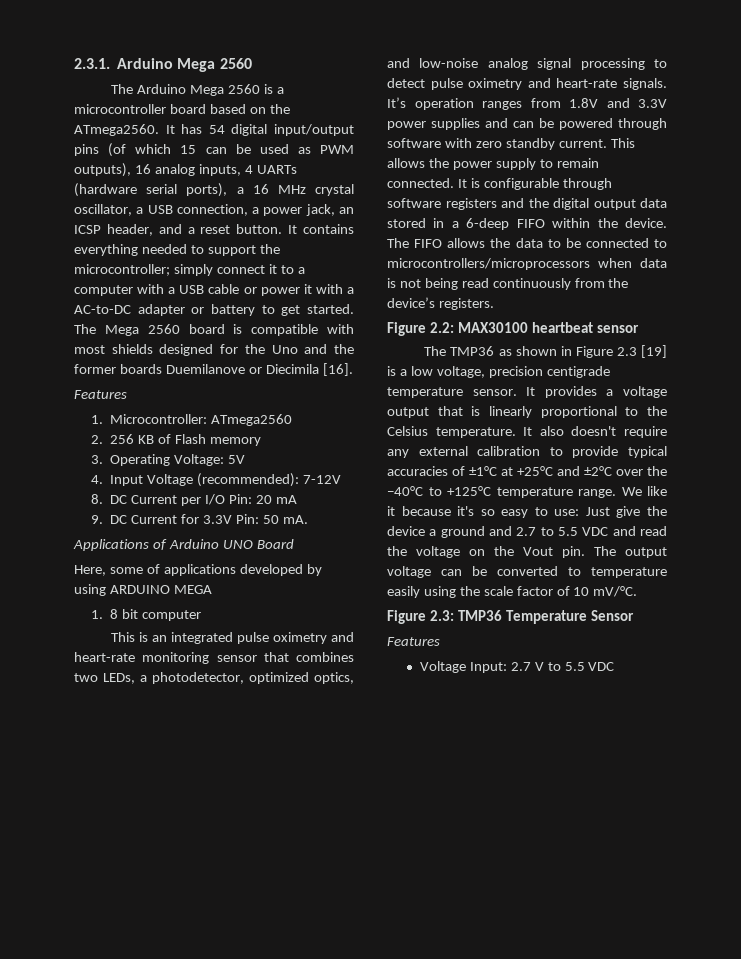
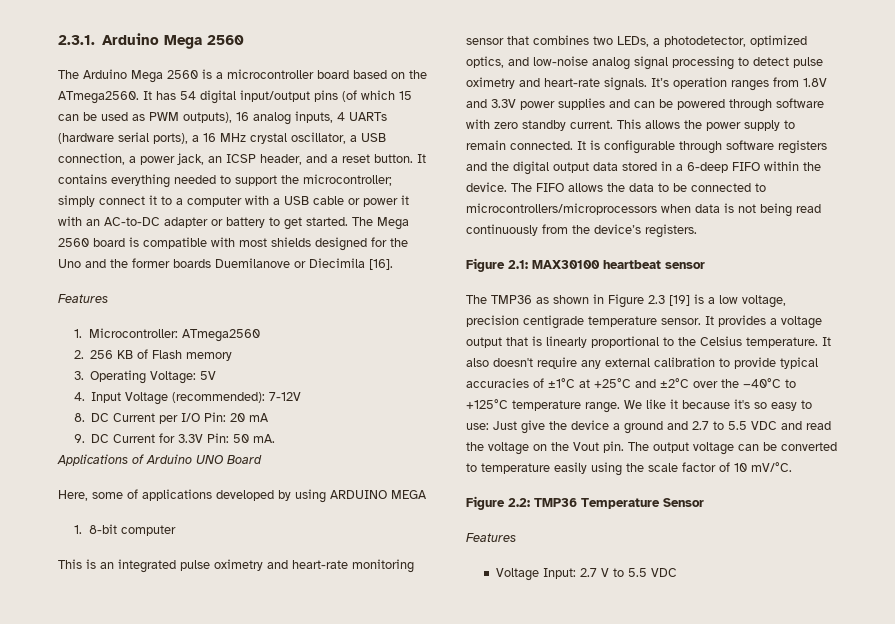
- It contains everything needed to support the microcontroller; simply connect it to a computer with a USB cable or power it with a AC-to-DC adapter or battery to get started.
+ It contains everything needed to support the microcontroller; simply connect it to a computer with a USB cable or power it with an AC-to-DC adapter or battery to get started.
- 1. 8 bit computer
+ 1. 8-bit computer
- Figure 2.2: MAX30100 heartbeat sensor
+ Figure 2.1: MAX30100 heartbeat sensor
- Figure 2.3: TMP36 Temperature Sensor
+ Figure 2.2: TMP36 Temperature Sensor

